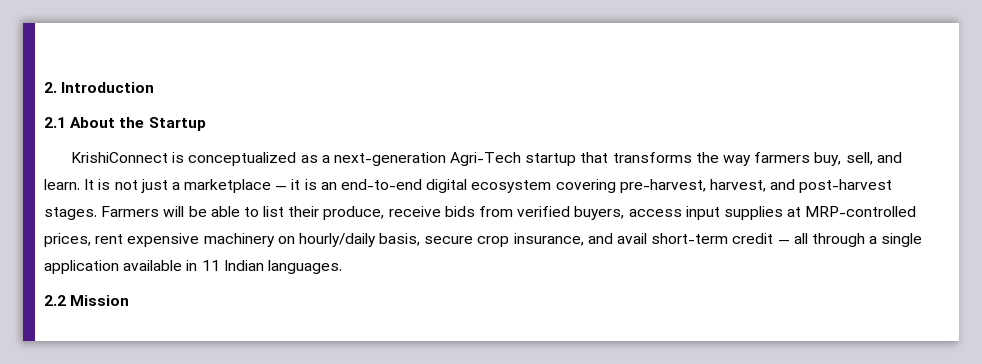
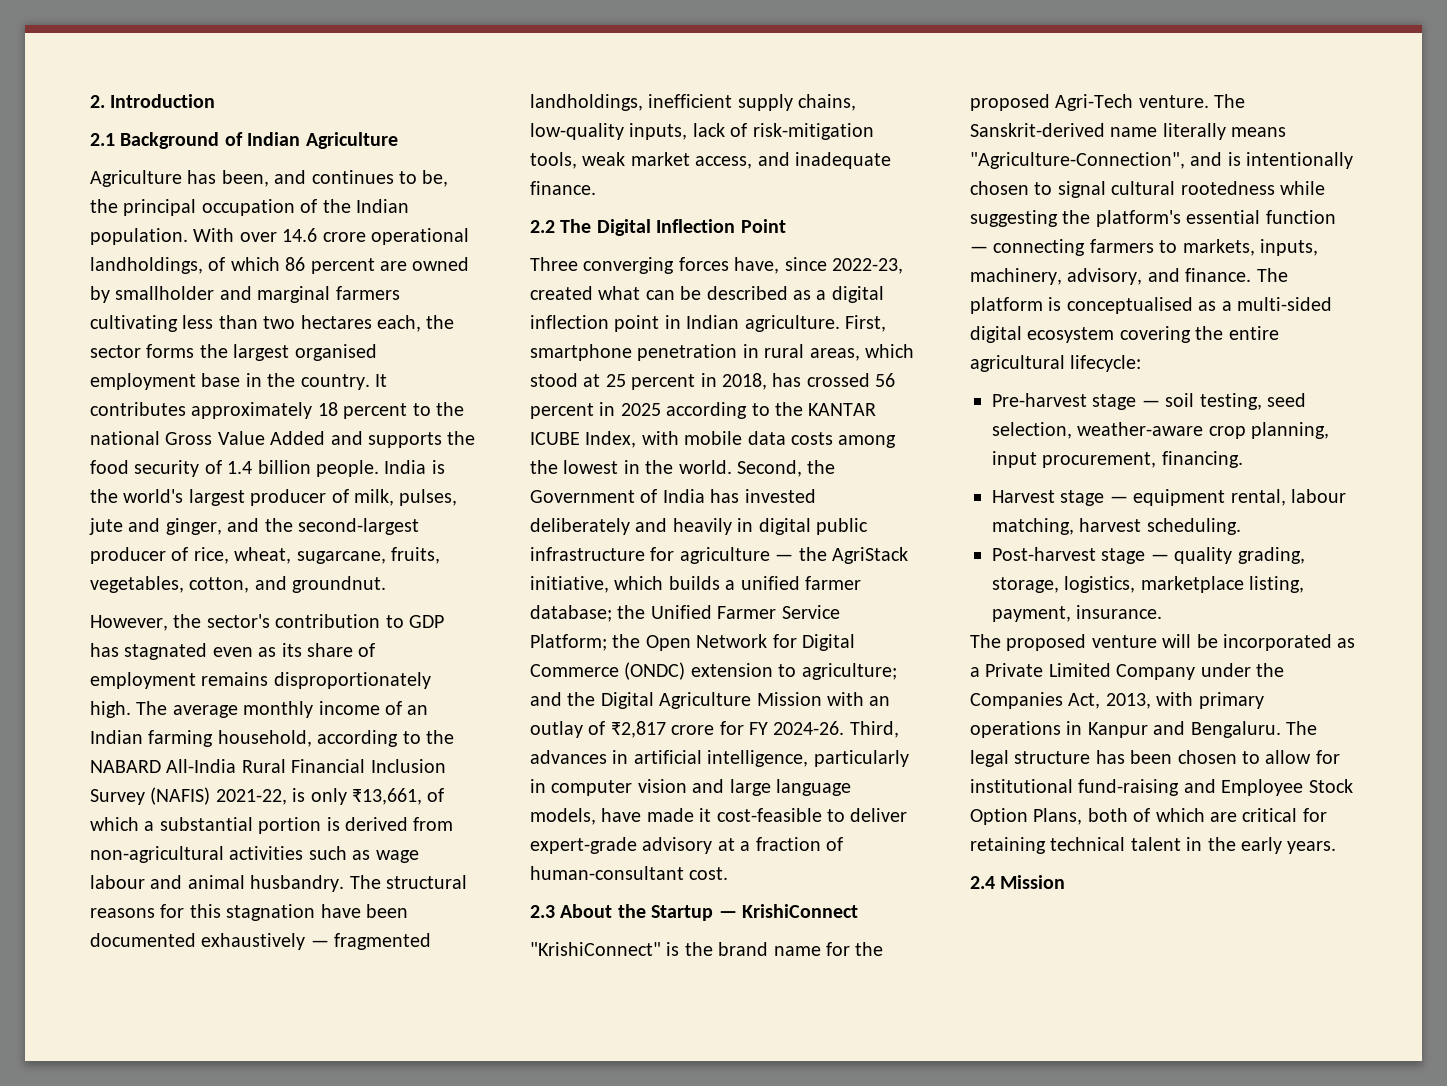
- 2.1 About the Startup
- KrishiConnect is conceptualized as a next-generation Agri-Tech startup that transforms the way farmers buy, sell, and learn. It is not just a marketplace — it is an end-to-end digital ecosystem covering pre-harvest, harvest, and post-harvest stages. Farmers will be able to list their produce, receive bids from verified buyers, access input supplies at MRP-controlled prices, rent expensive machinery on hourly/daily basis, secure crop insurance, and avail short-term credit — all through a single application available in 11 Indian languages.
- 2.2 Mission
+ 2.1 Background of Indian Agriculture
+ Agriculture has been, and continues to be, the principal occupation of the Indian population. With over 14.6 crore operational landholdings, of which 86 percent are owned by smallholder and marginal farmers cultivating less than two hectares each, the sector forms the largest organised employment base in the country. It contributes approximately 18 percent to the national Gross Value Added and supports the food security of 1.4 billion people. India is the world's largest producer of milk, pulses, jute and ginger, and the second-largest producer of rice, wheat, sugarcane, fruits, vegetables, cotton, and groundnut.
+ However, the sector's contribution to GDP has stagnated even as its share of employment remains disproportionately high. The average monthly income of an Indian farming household, according to the NABARD All-India Rural Financial Inclusion Survey (NAFIS) 2021-22, is only ₹13,661, of which a substantial portion is derived from non-agricultural activities such as wage labour and animal husbandry. The structural reasons for this stagnation have been documented exhaustively — fragmented landholdings, inefficient supply chains, low-quality inputs, lack of risk-mitigation tools, weak market access, and inadequate finance.
+ 2.2 The Digital Inflection Point
+ Three converging forces have, since 2022-23, created what can be described as a digital inflection point in Indian agriculture. First, smartphone penetration in rural areas, which stood at 25 percent in 2018, has crossed 56 percent in 2025 according to the KANTAR ICUBE Index, with mobile data costs among the lowest in the world. Second, the Government of India has invested deliberately and heavily in digital public infrastructure for agriculture — the AgriStack initiative, which builds a unified farmer database; the Unified Farmer Service Platform; the Open Network for Digital Commerce (ONDC) extension to agriculture; and the Digital Agriculture Mission with an outlay of ₹2,817 crore for FY 2024-26. Third, advances in artificial intelligence, particularly in computer vision and large language models, have made it cost-feasible to deliver expert-grade advisory at a fraction of human-consultant cost.
+ 2.3 About the Startup — KrishiConnect
+ "KrishiConnect" is the brand name for the proposed Agri-Tech venture. The Sanskrit-derived name literally means "Agriculture-Connection", and is intentionally chosen to signal cultural rootedness while suggesting the platform's essential function — connecting farmers to markets, inputs, machinery, advisory, and finance. The platform is conceptualised as a multi-sided digital ecosystem covering the entire agricultural lifecycle:
+ Pre-harvest stage — soil testing, seed selection, weather-aware crop planning, input procurement, financing.
+ Harvest stage — equipment rental, labour matching, harvest scheduling.
+ Post-harvest stage — quality grading, storage, logistics, marketplace listing, payment, insurance.
+ The proposed venture will be incorporated as a Private Limited Company under the Companies Act, 2013, with primary operations in Kanpur and Bengaluru. The legal structure has been chosen to allow for institutional fund-raising and Employee Stock Option Plans, both of which are critical for retaining technical talent in the early years.
+ 2.4 Mission

